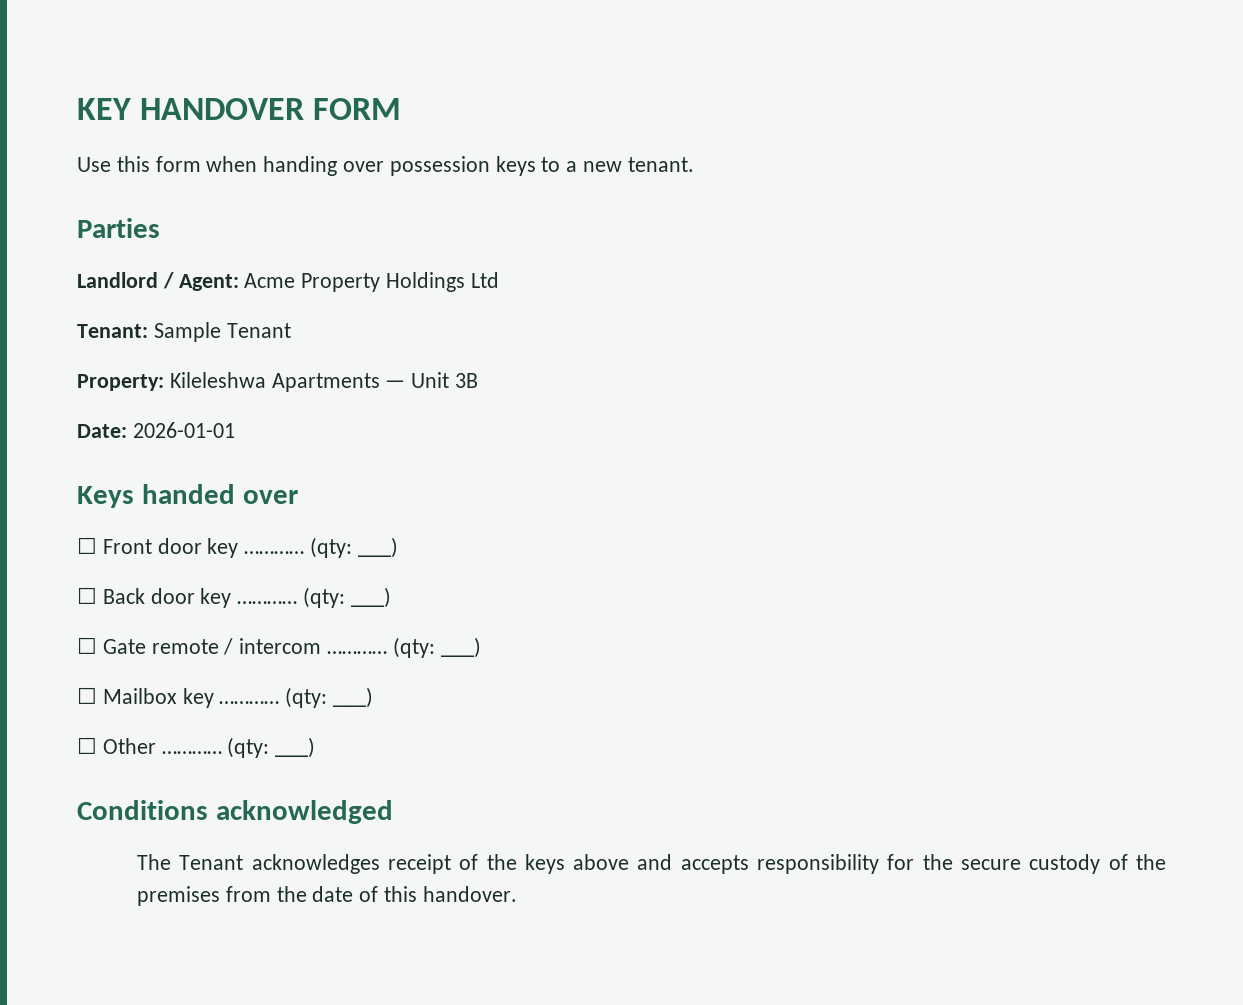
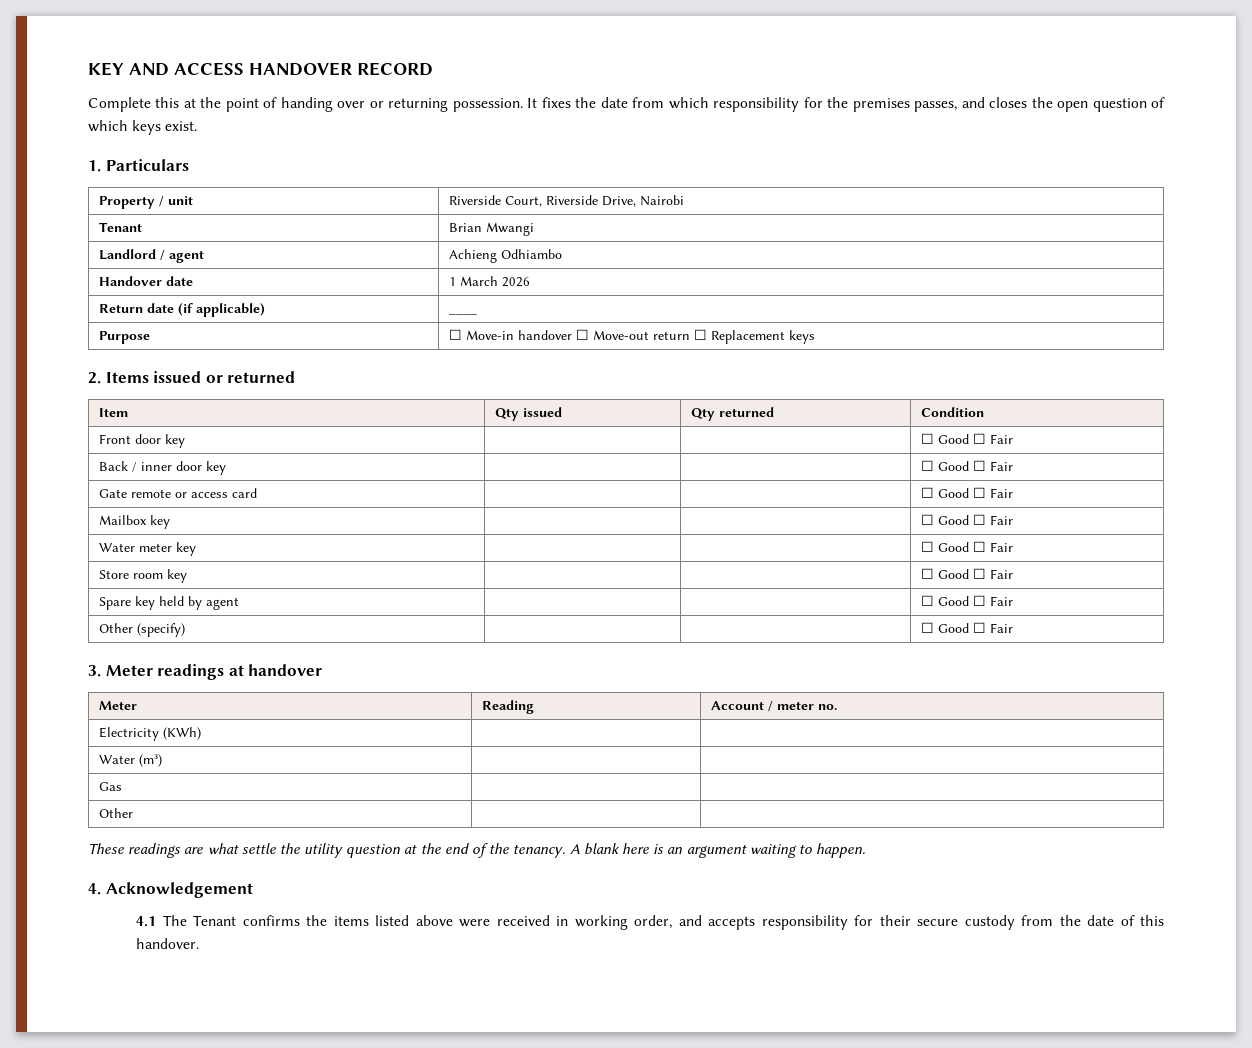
- KEY HANDOVER FORM
- Use this form when handing over possession keys to a new tenant.
- Parties
- Landlord / Agent: Acme Property Holdings Ltd
- Tenant: Sample Tenant
- Property: Kileleshwa Apartments — Unit 3B
- Date: 2026-01-01
- Keys handed over
- ☐ Front door key ………… (qty: ___)
- ☐ Back door key ………… (qty: ___)
- ☐ Gate remote / intercom ………… (qty: ___)
- ☐ Mailbox key ………… (qty: ___)
- ☐ Other ………… (qty: ___)
- Conditions acknowledged
- The Tenant acknowledges receipt of the keys above and accepts responsibility for the secure custody of the premises from the date of this handover.
+ KEY AND ACCESS HANDOVER RECORD
+ Complete this at the point of handing over or returning possession. It fixes the date from which responsibility for the premises passes, and closes the open question of which keys exist.
+ 1. Particulars
+ Property / unit | Riverside Court, Riverside Drive, Nairobi
+ Tenant | Brian Mwangi
+ Landlord / agent | Achieng Odhiambo
+ Handover date | 1 March 2026
+ Return date (if applicable) | ____
+ Purpose | ☐ Move-in handover ☐ Move-out return ☐ Replacement keys
+ 2. Items issued or returned
+ Item | Qty issued | Qty returned | Condition
+ Front door key | | | ☐ Good ☐ Fair
+ Back / inner door key | | | ☐ Good ☐ Fair
+ Gate remote or access card | | | ☐ Good ☐ Fair
+ Mailbox key | | | ☐ Good ☐ Fair
+ Water meter key | | | ☐ Good ☐ Fair
+ Store room key | | | ☐ Good ☐ Fair
+ Spare key held by agent | | | ☐ Good ☐ Fair
+ Other (specify) | | | ☐ Good ☐ Fair
+ 3. Meter readings at handover
+ Meter | Reading | Account / meter no.
+ Electricity (KWh) | |
+ Water (m³) | |
+ Gas | |
+ Other | |
+ These readings are what settle the utility question at the end of the tenancy. A blank here is an argument waiting to happen.
+ 4. Acknowledgement
+ 4.1 The Tenant confirms the items listed above were received in working order, and accepts responsibility for their secure custody from the date of this handover.

